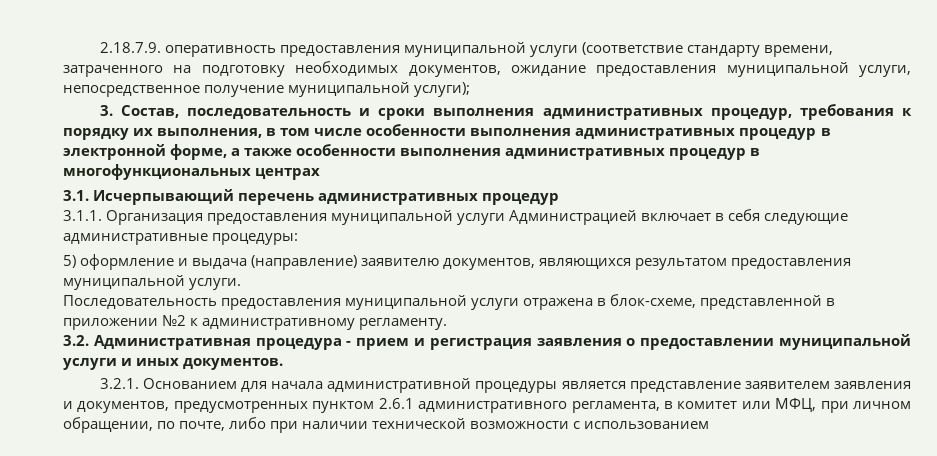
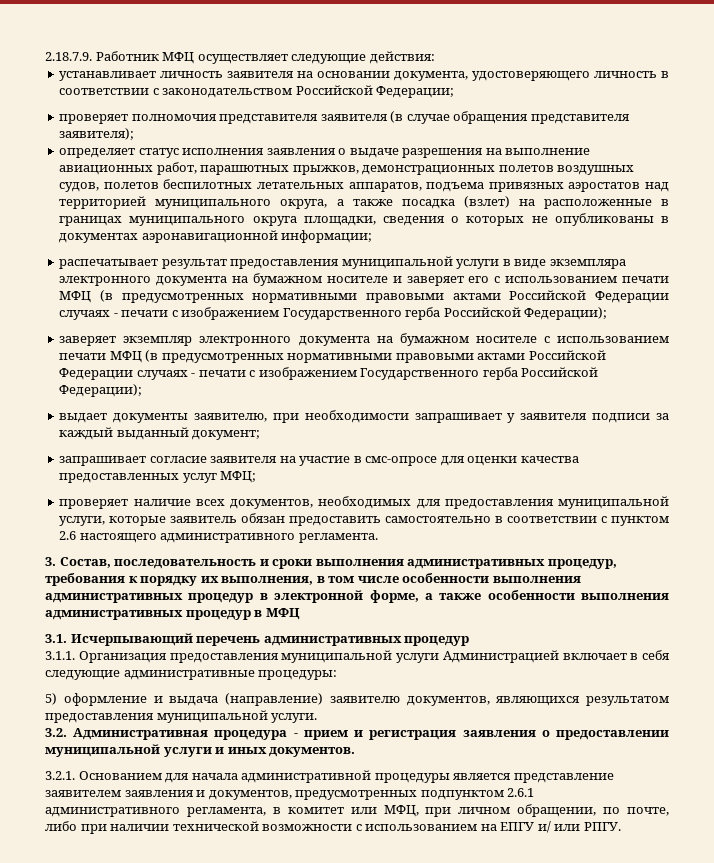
- 2.18.7.9. оперативность предоставления муниципальной услуги (соответствие стандарту времени, затраченного на подготовку необходимых документов, ожидание предоставления муниципальной услуги, непосредственное получение муниципальной услуги);
+ 2.18.7.9. Работник МФЦ осуществляет следующие действия:
+ устанавливает личность заявителя на основании документа, удостоверяющего личность в соответствии с законодательством Российской Федерации;
+ проверяет полномочия представителя заявителя (в случае обращения представителя заявителя);
+ определяет статус исполнения заявления о выдаче разрешения на выполнение авиационных работ, парашютных прыжков, демонстрационных полетов воздушных судов, полетов беспилотных летательных аппаратов, подъема привязных аэростатов над территорией муниципального округа, а также посадка (взлет) на расположенные в границах муниципального округа площадки, сведения о которых не опубликованы в документах аэронавигационной информации;
+ распечатывает результат предоставления муниципальной услуги в виде экземпляра электронного документа на бумажном носителе и заверяет его с использованием печати МФЦ (в предусмотренных нормативными правовыми актами Российской Федерации случаях - печати с изображением Государственного герба Российской Федерации);
+ заверяет экземпляр электронного документа на бумажном носителе с использованием печати МФЦ (в предусмотренных нормативными правовыми актами Российской Федерации случаях - печати с изображением Государственного герба Российской Федерации);
+ выдает документы заявителю, при необходимости запрашивает у заявителя подписи за каждый выданный документ;
+ запрашивает согласие заявителя на участие в смс-опросе для оценки качества предоставленных услуг МФЦ;
+ проверяет наличие всех документов, необходимых для предоставления муниципальной услуги, которые заявитель обязан предоставить самостоятельно в соответствии с пунктом 2.6 настоящего административного регламента.
- 3. Состав, последовательность и сроки выполнения административных процедур, требования к порядку их выполнения, в том числе особенности выполнения административных процедур в электронной форме, а также особенности выполнения административных процедур в многофункциональных центрах
+ 3. Состав, последовательность и сроки выполнения административных процедур, требования к порядку их выполнения, в том числе особенности выполнения административных процедур в электронной форме, а также особенности выполнения административных процедур в МФЦ
- Последовательность предоставления муниципальной услуги отражена в блок-схеме, представленной в приложении №2 к административному регламенту.
- 3.2.1. Основанием для начала административной процедуры является представление заявителем заявления и документов, предусмотренных пунктом 2.6.1 административного регламента, в комитет или МФЦ, при личном обращении, по почте, либо при наличии технической возможности с использованием
+ 3.2.1. Основанием для начала административной процедуры является представление заявителем заявления и документов, предусмотренных подпунктом 2.6.1 административного регламента, в комитет или МФЦ, при личном обращении, по почте, либо при наличии технической возможности с использованием на ЕПГУ и/ или РПГУ.

